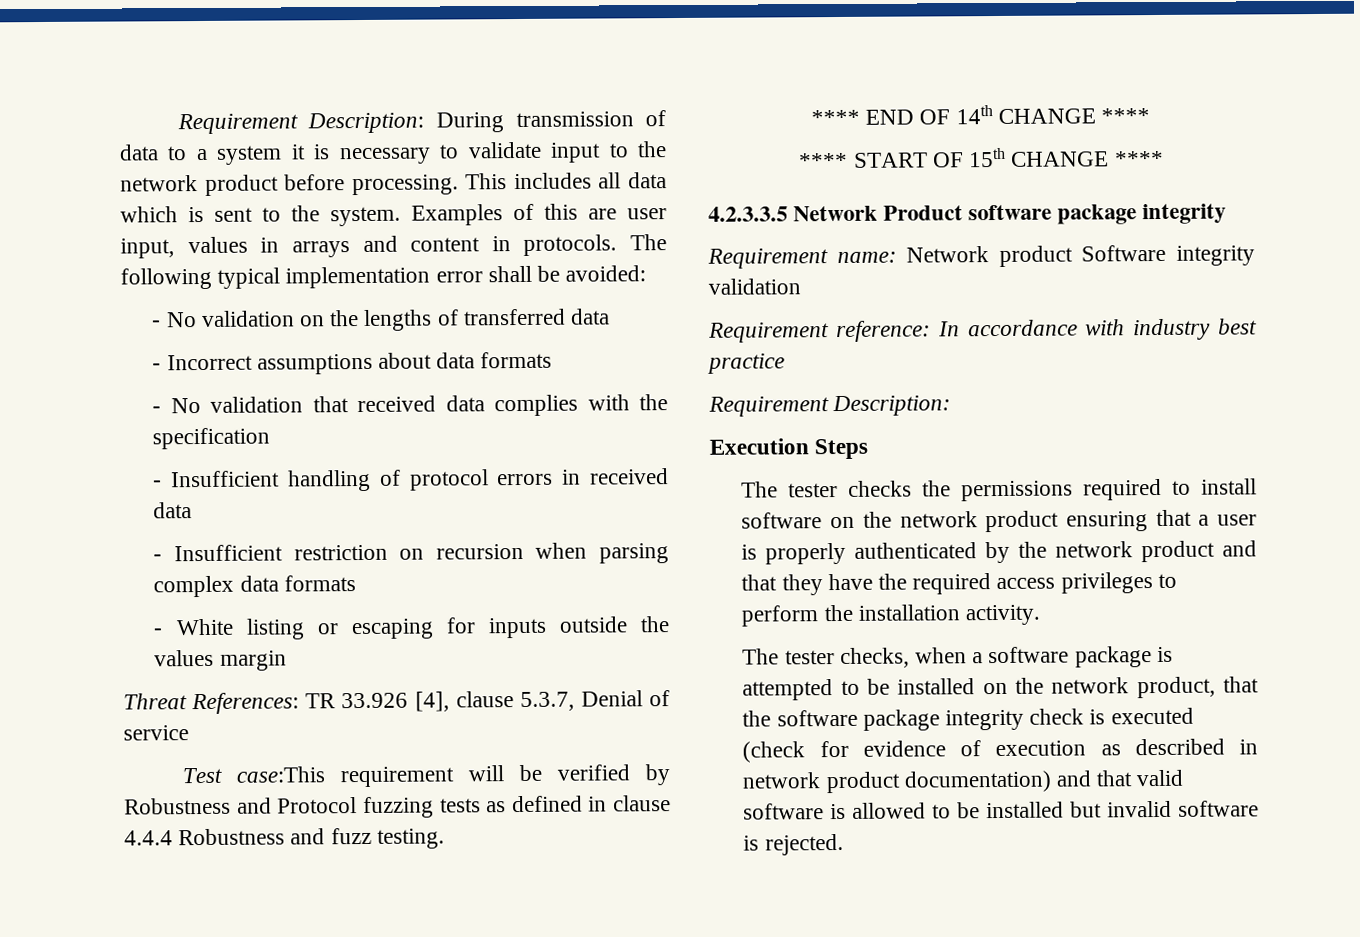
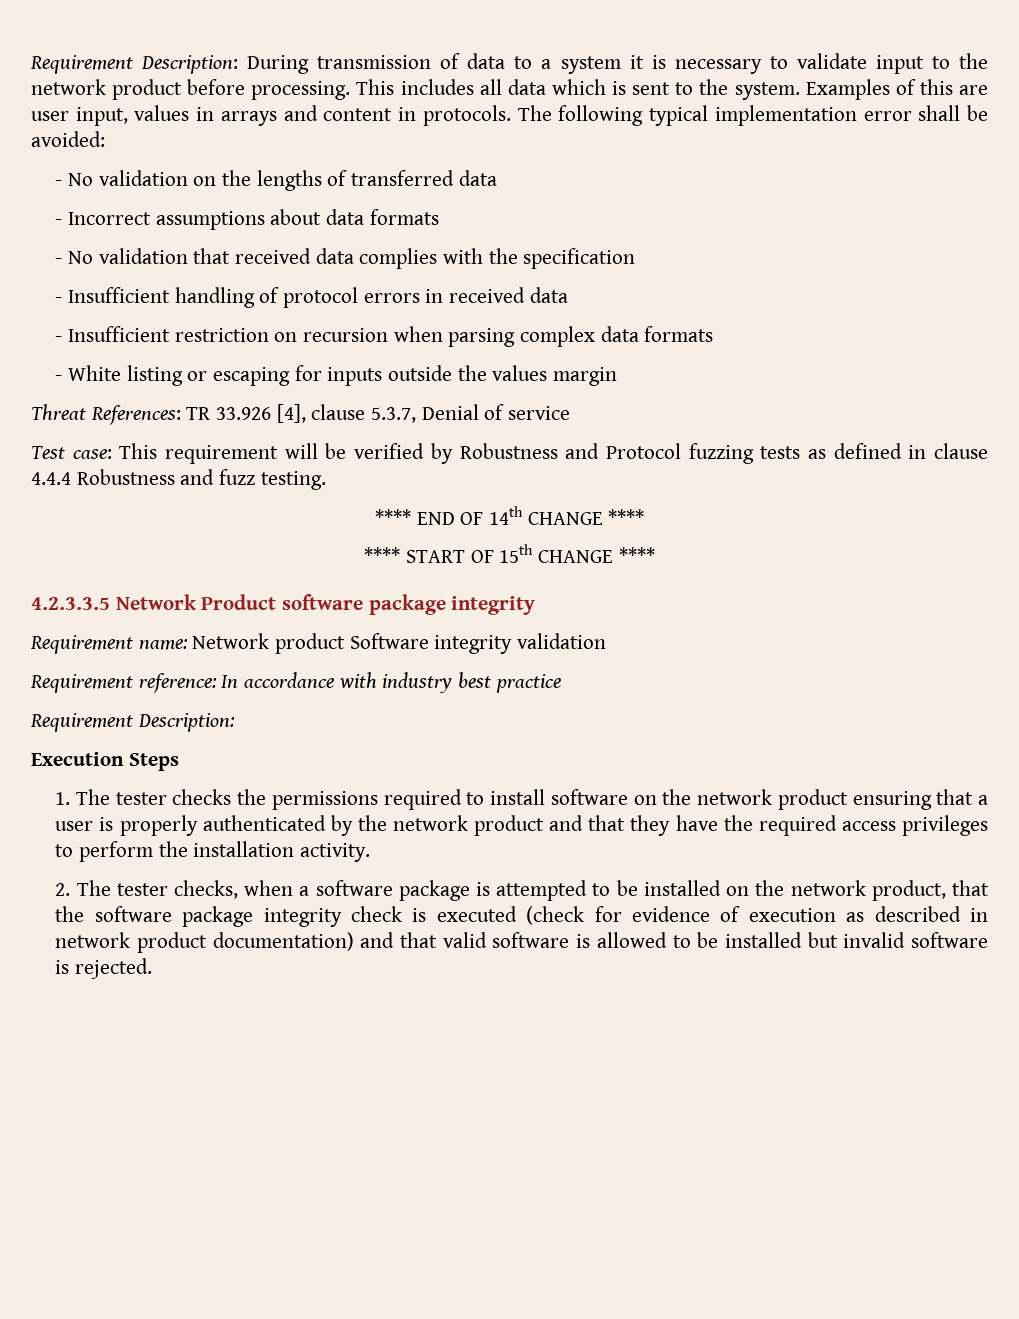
- Test case:This requirement will be verified by Robustness and Protocol fuzzing tests as defined in clause 4.4.4 Robustness and fuzz testing.
+ Test case: This requirement will be verified by Robustness and Protocol fuzzing tests as defined in clause 4.4.4 Robustness and fuzz testing.
- The tester checks the permissions required to install software on the network product ensuring that a user is properly authenticated by the network product and that they have the required access privileges to perform the installation activity.
+ 1. The tester checks the permissions required to install software on the network product ensuring that a user is properly authenticated by the network product and that they have the required access privileges to perform the installation activity.
- The tester checks, when a software package is attempted to be installed on the network product, that the software package integrity check is executed (check for evidence of execution as described in network product documentation) and that valid software is allowed to be installed but invalid software is rejected.
+ 2. The tester checks, when a software package is attempted to be installed on the network product, that the software package integrity check is executed (check for evidence of execution as described in network product documentation) and that valid software is allowed to be installed but invalid software is rejected.

